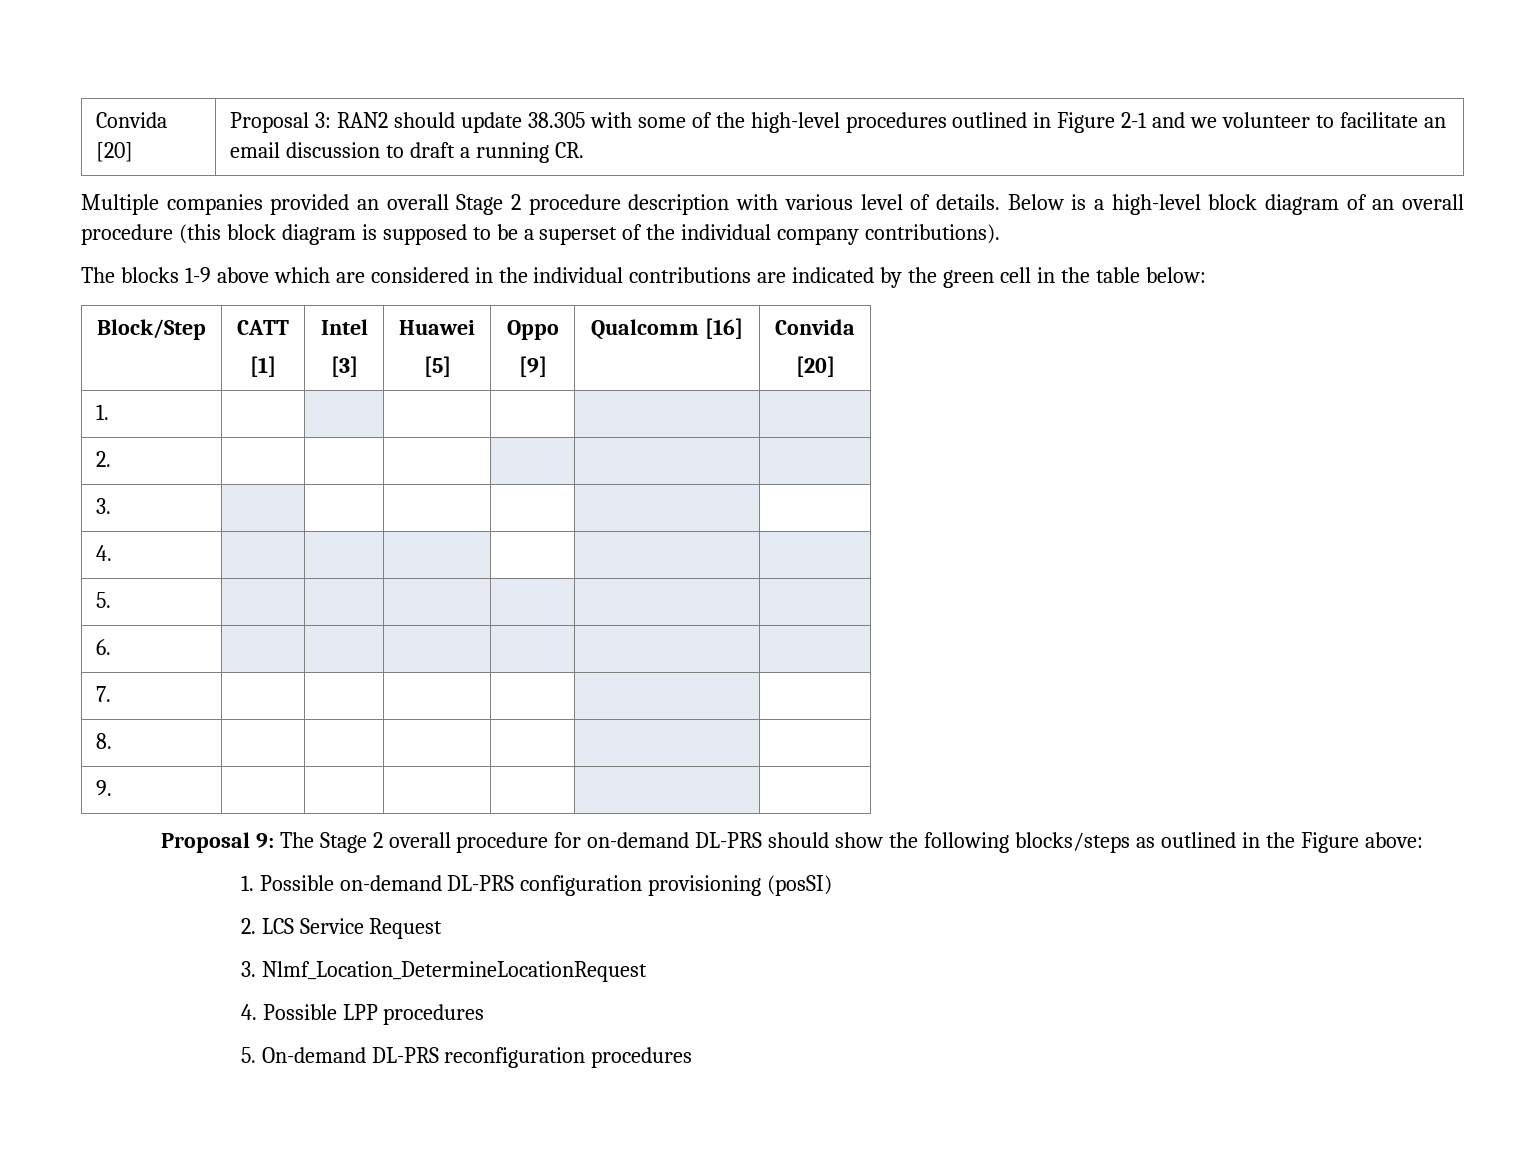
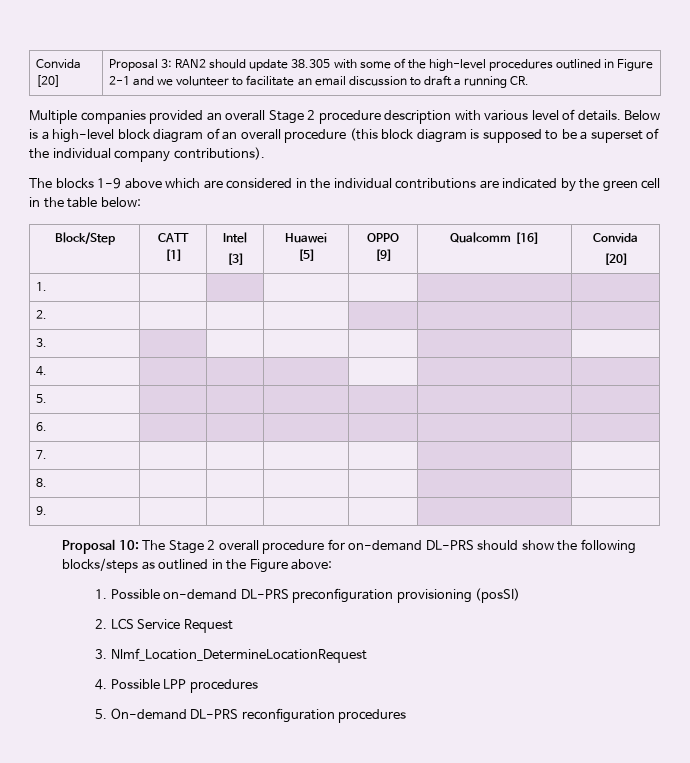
  Block/Step | CATT
  [1] | Intel
  [3] | Huawei
- [5] | Oppo
+ [5] | OPPO
- Proposal 9: The Stage 2 overall procedure for on-demand DL-PRS should show the following blocks/steps as outlined in the Figure above:
+ Proposal 10: The Stage 2 overall procedure for on-demand DL-PRS should show the following blocks/steps as outlined in the Figure above:
- 1. Possible on-demand DL-PRS configuration provisioning (posSI)
+ 1. Possible on-demand DL-PRS preconfiguration provisioning (posSI)

